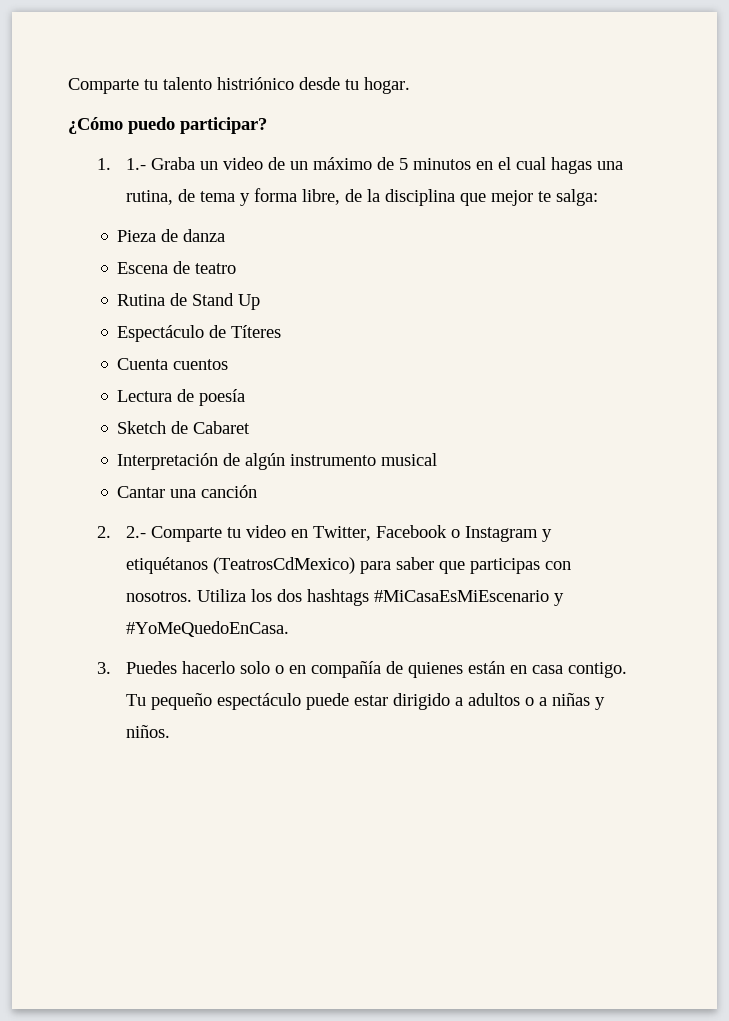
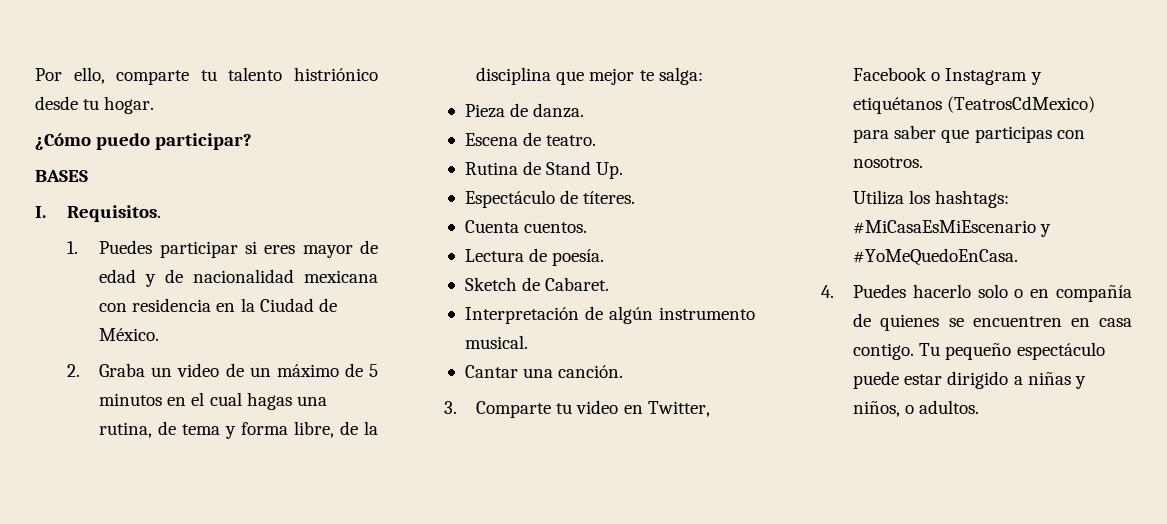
- Comparte tu talento histriónico desde tu hogar.
+ Por ello, comparte tu talento histriónico desde tu hogar.
- 1. 1.- Graba un video de un máximo de 5 minutos en el cual hagas una rutina, de tema y forma libre, de la disciplina que mejor te salga:
+ BASES
+ I. Requisitos.
+ 1. Puedes participar si eres mayor de edad y de nacionalidad mexicana con residencia en la Ciudad de México.
+ 2. Graba un video de un máximo de 5 minutos en el cual hagas una rutina, de tema y forma libre, de la disciplina que mejor te salga:
- Pieza de danza
+ Pieza de danza.
- Escena de teatro
+ Escena de teatro.
- Rutina de Stand Up
+ Rutina de Stand Up.
- Espectáculo de Títeres
+ Espectáculo de títeres.
- Cuenta cuentos
+ Cuenta cuentos.
- Lectura de poesía
+ Lectura de poesía.
- Sketch de Cabaret
+ Sketch de Cabaret.
- Interpretación de algún instrumento musical
+ Interpretación de algún instrumento musical.
- Cantar una canción
- 2. 2.- Comparte tu video en Twitter, Facebook o Instagram y etiquétanos (TeatrosCdMexico) para saber que participas con nosotros. Utiliza los dos hashtags #MiCasaEsMiEscenario y #YoMeQuedoEnCasa.
+ Cantar una canción.
+ 3. Comparte tu video en Twitter, Facebook o Instagram y etiquétanos (TeatrosCdMexico) para saber que participas con nosotros.
+ Utiliza los hashtags: #MiCasaEsMiEscenario y #YoMeQuedoEnCasa.
- 3. Puedes hacerlo solo o en compañía de quienes están en casa contigo.
+ 4. Puedes hacerlo solo o en compañía de quienes se encuentren en casa contigo.
- Tu pequeño espectáculo puede estar dirigido a adultos o a niñas y niños.
+ Tu pequeño espectáculo puede estar dirigido a niñas y niños, o adultos.

